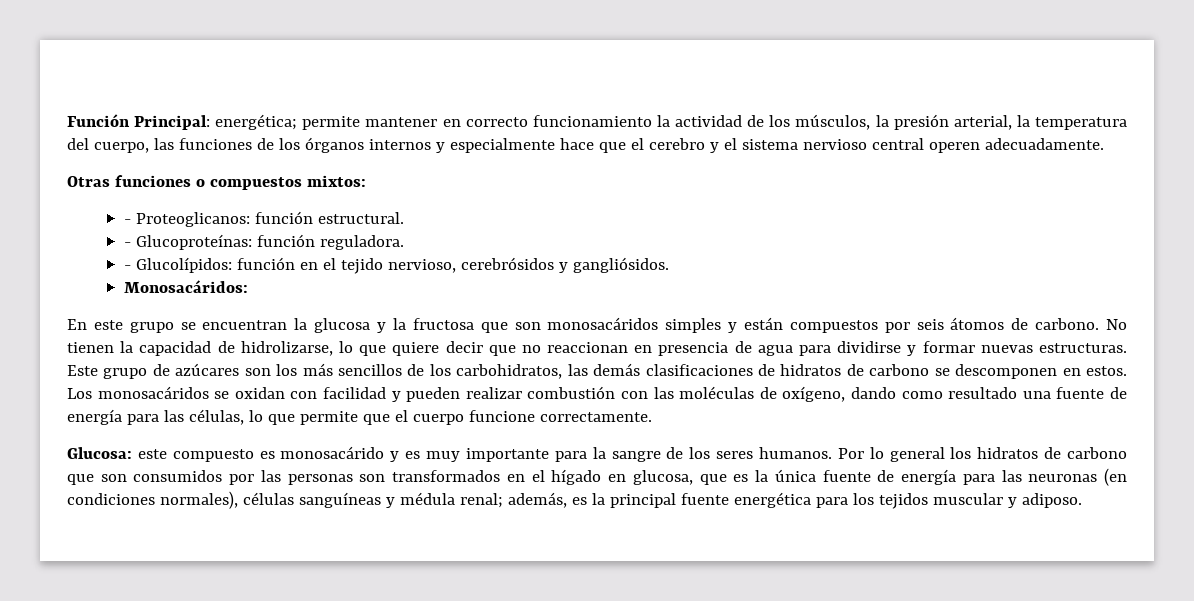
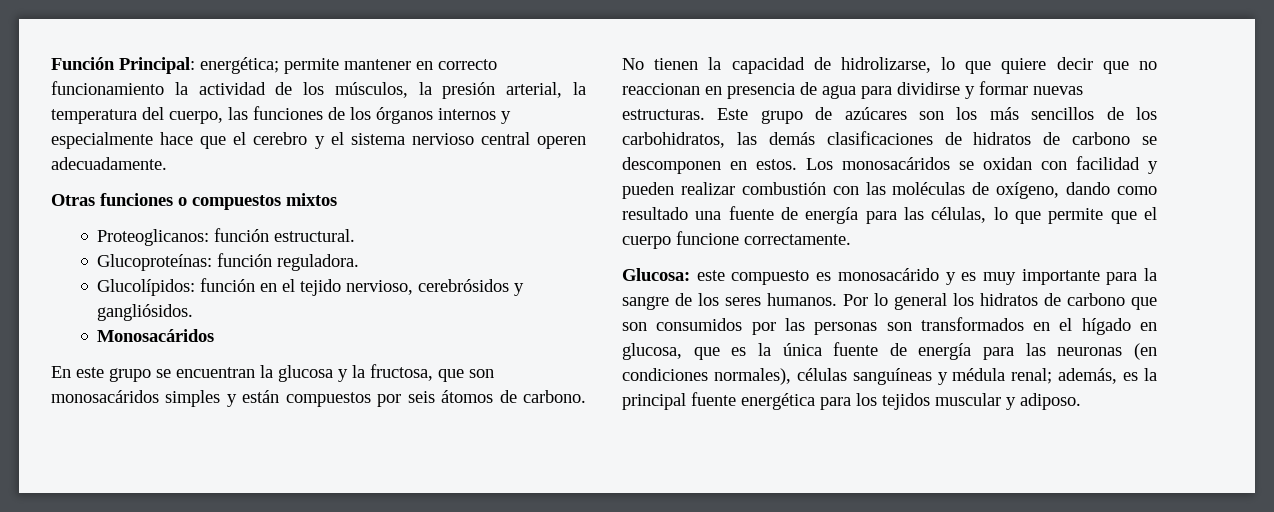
- Otras funciones o compuestos mixtos:
- - Proteoglicanos: función estructural.
+ Otras funciones o compuestos mixtos
+ Proteoglicanos: función estructural.
- - Glucoproteínas: función reguladora.
+ Glucoproteínas: función reguladora.
- - Glucolípidos: función en el tejido nervioso, cerebrósidos y gangliósidos.
+ Glucolípidos: función en el tejido nervioso, cerebrósidos y gangliósidos.
- Monosacáridos:
+ Monosacáridos
- En este grupo se encuentran la glucosa y la fructosa que son monosacáridos simples y están compuestos por seis átomos de carbono.
+ En este grupo se encuentran la glucosa y la fructosa, que son monosacáridos simples y están compuestos por seis átomos de carbono.

